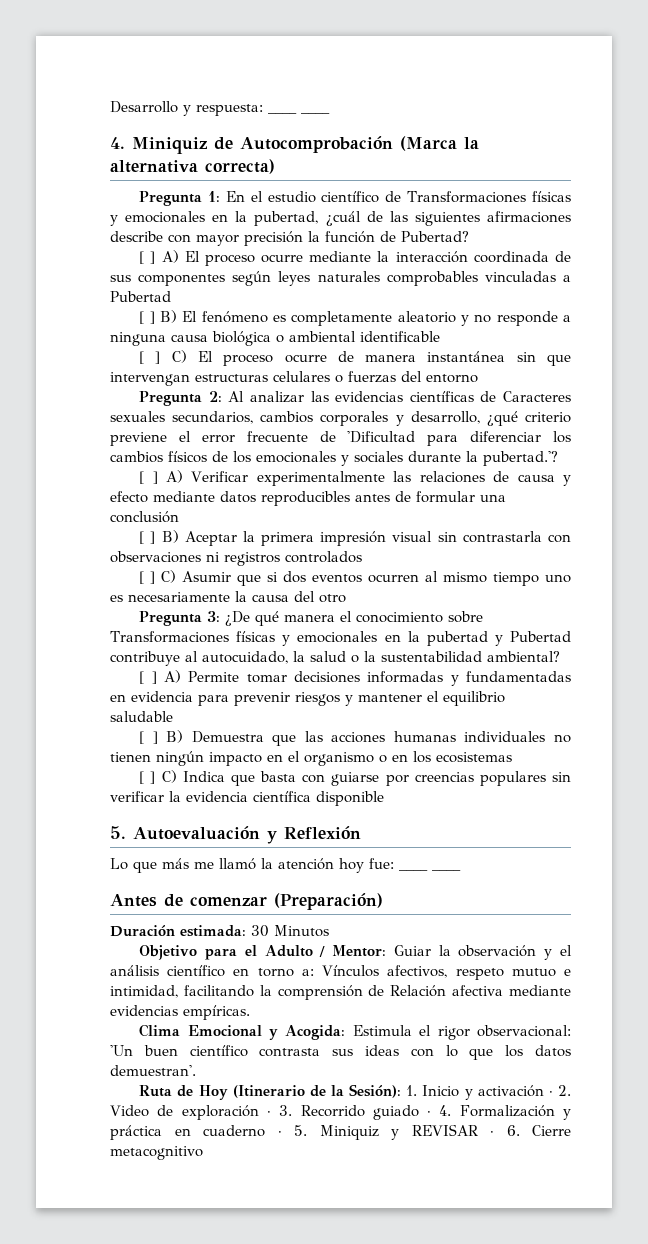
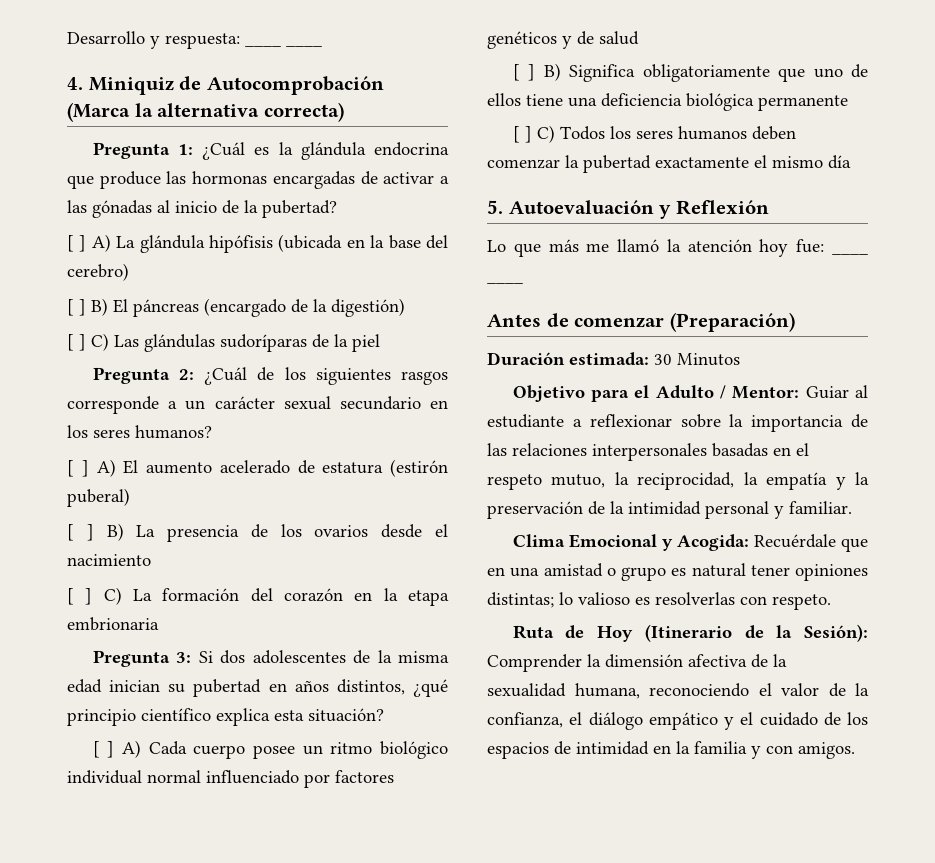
- Pregunta 1: En el estudio científico de Transformaciones físicas y emocionales en la pubertad, ¿cuál de las siguientes afirmaciones describe con mayor precisión la función de Pubertad?
- [ ] A) El proceso ocurre mediante la interacción coordinada de sus componentes según leyes naturales comprobables vinculadas a Pubertad
- [ ] B) El fenómeno es completamente aleatorio y no responde a ninguna causa biológica o ambiental identificable
- [ ] C) El proceso ocurre de manera instantánea sin que intervengan estructuras celulares o fuerzas del entorno
- Pregunta 2: Al analizar las evidencias científicas de Caracteres sexuales secundarios, cambios corporales y desarrollo, ¿qué criterio previene el error frecuente de 'Dificultad para diferenciar los cambios físicos de los emocionales y sociales durante la pubertad.'?
- [ ] A) Verificar experimentalmente las relaciones de causa y efecto mediante datos reproducibles antes de formular una conclusión
- [ ] B) Aceptar la primera impresión visual sin contrastarla con observaciones ni registros controlados
- [ ] C) Asumir que si dos eventos ocurren al mismo tiempo uno es necesariamente la causa del otro
- Pregunta 3: ¿De qué manera el conocimiento sobre Transformaciones físicas y emocionales en la pubertad y Pubertad contribuye al autocuidado, la salud o la sustentabilidad ambiental?
- [ ] A) Permite tomar decisiones informadas y fundamentadas en evidencia para prevenir riesgos y mantener el equilibrio saludable
- [ ] B) Demuestra que las acciones humanas individuales no tienen ningún impacto en el organismo o en los ecosistemas
- [ ] C) Indica que basta con guiarse por creencias populares sin verificar la evidencia científica disponible
+ Pregunta 1: ¿Cuál es la glándula endocrina que produce las hormonas encargadas de activar a las gónadas al inicio de la pubertad?
+ [ ] A) La glándula hipófisis (ubicada en la base del cerebro)
+ [ ] B) El páncreas (encargado de la digestión)
+ [ ] C) Las glándulas sudoríparas de la piel
+ Pregunta 2: ¿Cuál de los siguientes rasgos corresponde a un carácter sexual secundario en los seres humanos?
+ [ ] A) El aumento acelerado de estatura (estirón puberal)
+ [ ] B) La presencia de los ovarios desde el nacimiento
+ [ ] C) La formación del corazón en la etapa embrionaria
+ Pregunta 3: Si dos adolescentes de la misma edad inician su pubertad en años distintos, ¿qué principio científico explica esta situación?
+ [ ] A) Cada cuerpo posee un ritmo biológico individual normal influenciado por factores genéticos y de salud
+ [ ] B) Significa obligatoriamente que uno de ellos tiene una deficiencia biológica permanente
+ [ ] C) Todos los seres humanos deben comenzar la pubertad exactamente el mismo día
- Objetivo para el Adulto / Mentor: Guiar la observación y el análisis científico en torno a: Vínculos afectivos, respeto mutuo e intimidad, facilitando la comprensión de Relación afectiva mediante evidencias empíricas.
- Clima Emocional y Acogida: Estimula el rigor observacional: 'Un buen científico contrasta sus ideas con lo que los datos demuestran'.
+ Objetivo para el Adulto / Mentor: Guiar al estudiante a reflexionar sobre la importancia de las relaciones interpersonales basadas en el respeto mutuo, la reciprocidad, la empatía y la preservación de la intimidad personal y familiar.
+ Clima Emocional y Acogida: Recuérdale que en una amistad o grupo es natural tener opiniones distintas; lo valioso es resolverlas con respeto.
- Ruta de Hoy (Itinerario de la Sesión): 1. Inicio y activación · 2. Video de exploración · 3. Recorrido guiado · 4. Formalización y práctica en cuaderno · 5. Miniquiz y REVISAR · 6. Cierre metacognitivo
+ Ruta de Hoy (Itinerario de la Sesión): Comprender la dimensión afectiva de la sexualidad humana, reconociendo el valor de la confianza, el diálogo empático y el cuidado de los espacios de intimidad en la familia y con amigos.

